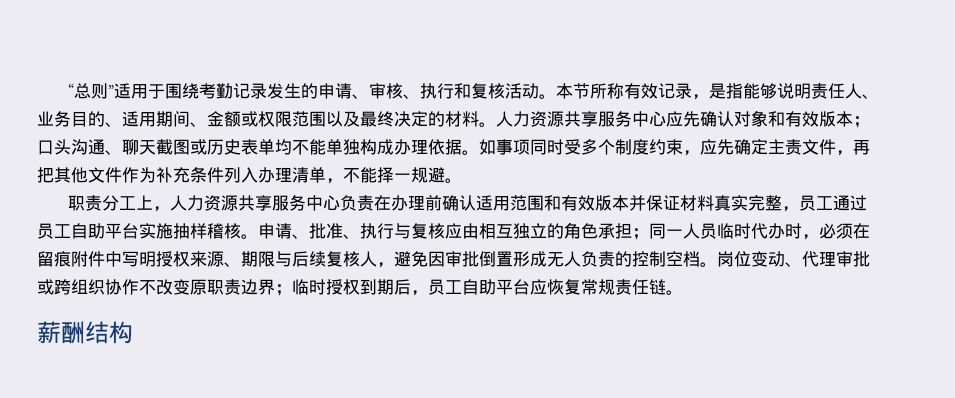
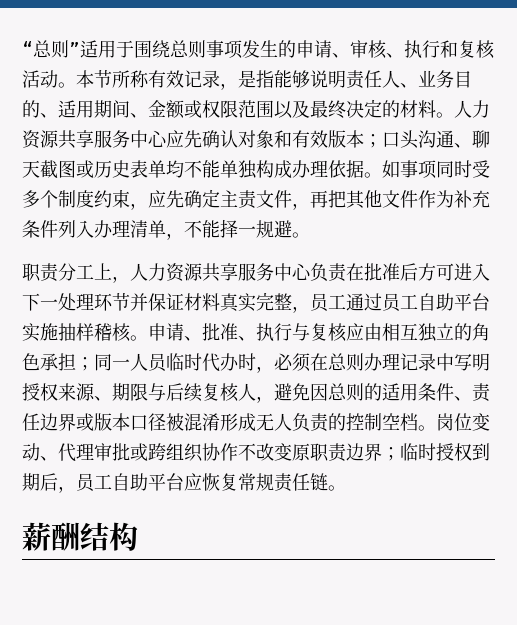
- “总则”适用于围绕考勤记录发生的申请、审核、执行和复核活动。
+ “总则”适用于围绕总则事项发生的申请、审核、执行和复核活动。
- 职责分工上，人力资源共享服务中心负责在办理前确认适用范围和有效版本并保证材料真实完整，员工通过员工自助平台实施抽样稽核。
+ 职责分工上，人力资源共享服务中心负责在批准后方可进入下一处理环节并保证材料真实完整，员工通过员工自助平台实施抽样稽核。
- 申请、批准、执行与复核应由相互独立的角色承担；同一人员临时代办时，必须在留痕附件中写明授权来源、期限与后续复核人，避免因审批倒置形成无人负责的控制空档。
+ 申请、批准、执行与复核应由相互独立的角色承担；同一人员临时代办时，必须在总则办理记录中写明授权来源、期限与后续复核人，避免因总则的适用条件、责任边界或版本口径被混淆形成无人负责的控制空档。

